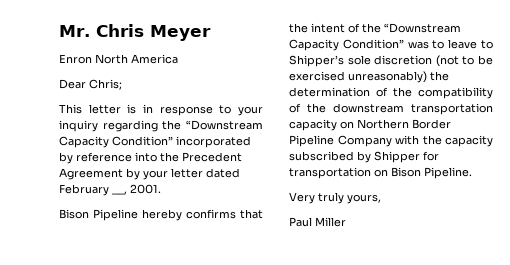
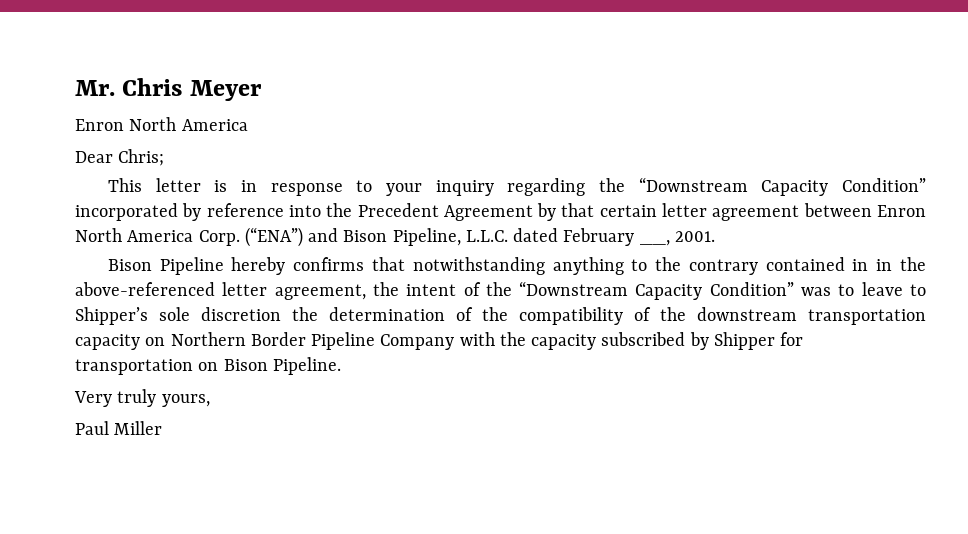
- This letter is in response to your inquiry regarding the “Downstream Capacity Condition” incorporated by reference into the Precedent Agreement by your letter dated February __, 2001.
+ This letter is in response to your inquiry regarding the “Downstream Capacity Condition” incorporated by reference into the Precedent Agreement by that certain letter agreement between Enron North America Corp. (“ENA”) and Bison Pipeline, L.L.C. dated February __, 2001.
- Bison Pipeline hereby confirms that the intent of the “Downstream Capacity Condition” was to leave to Shipper’s sole discretion (not to be exercised unreasonably) the determination of the compatibility of the downstream transportation capacity on Northern Border Pipeline Company with the capacity subscribed by Shipper for transportation on Bison Pipeline.
+ Bison Pipeline hereby confirms that notwithstanding anything to the contrary contained in in the above-referenced letter agreement, the intent of the “Downstream Capacity Condition” was to leave to Shipper’s sole discretion the determination of the compatibility of the downstream transportation capacity on Northern Border Pipeline Company with the capacity subscribed by Shipper for transportation on Bison Pipeline.

